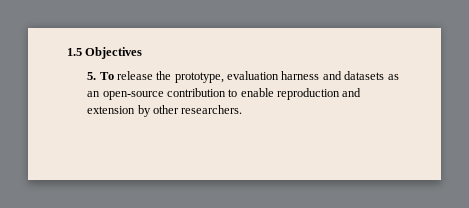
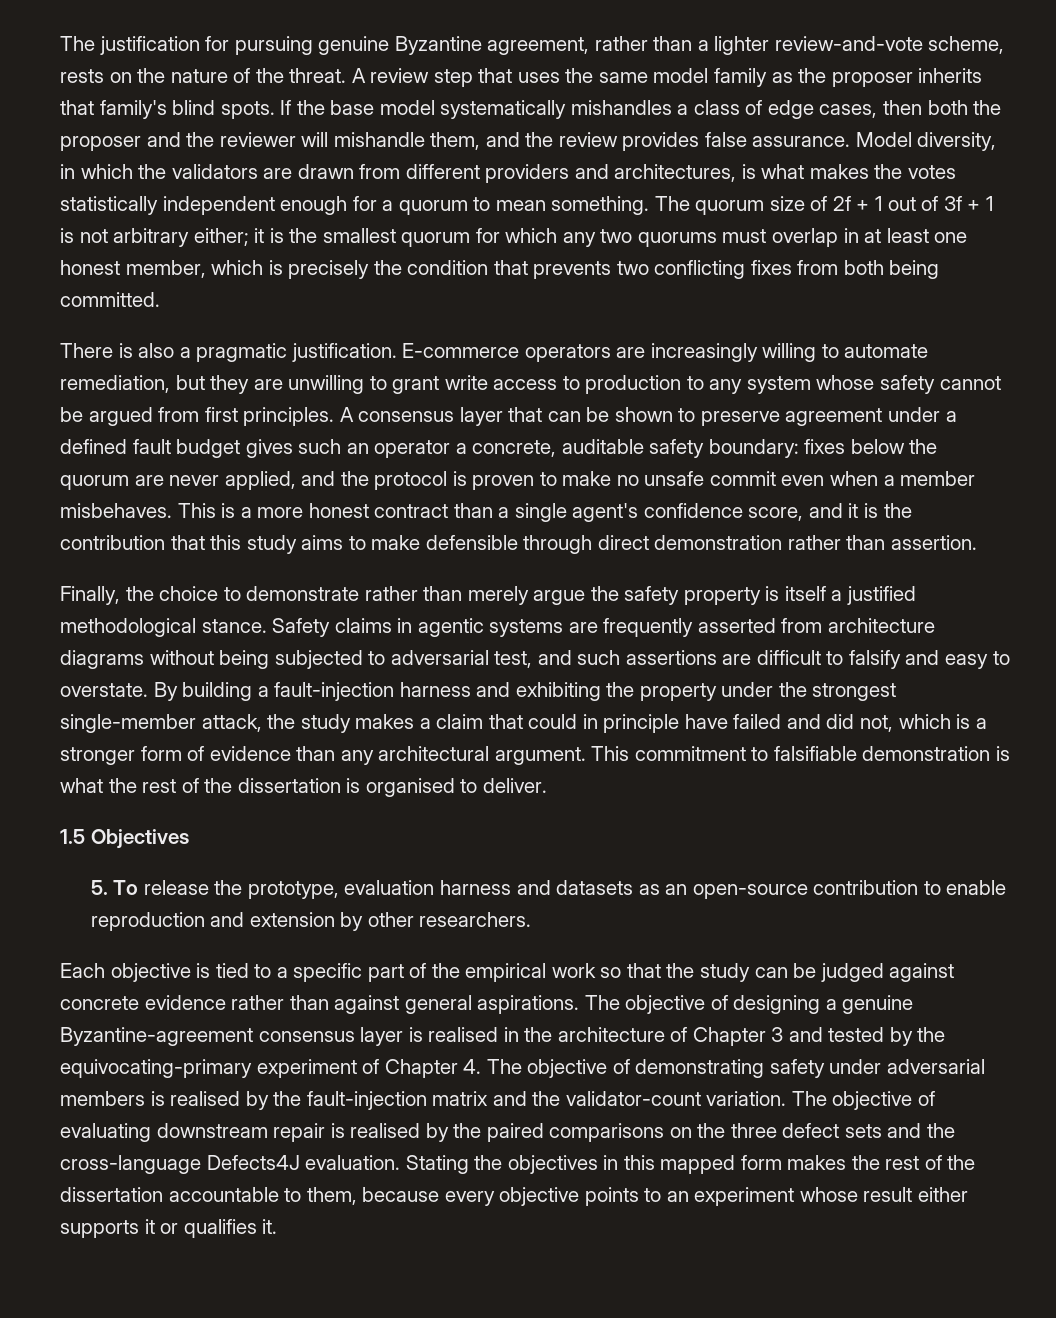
+ The justification for pursuing genuine Byzantine agreement, rather than a lighter review-and-vote scheme, rests on the nature of the threat. A review step that uses the same model family as the proposer inherits that family's blind spots. If the base model systematically mishandles a class of edge cases, then both the proposer and the reviewer will mishandle them, and the review provides false assurance. Model diversity, in which the validators are drawn from different providers and architectures, is what makes the votes statistically independent enough for a quorum to mean something. The quorum size of 2f + 1 out of 3f + 1 is not arbitrary either; it is the smallest quorum for which any two quorums must overlap in at least one honest member, which is precisely the condition that prevents two conflicting fixes from both being committed.
+ There is also a pragmatic justification. E-commerce operators are increasingly willing to automate remediation, but they are unwilling to grant write access to production to any system whose safety cannot be argued from first principles. A consensus layer that can be shown to preserve agreement under a defined fault budget gives such an operator a concrete, auditable safety boundary: fixes below the quorum are never applied, and the protocol is proven to make no unsafe commit even when a member misbehaves. This is a more honest contract than a single agent's confidence score, and it is the contribution that this study aims to make defensible through direct demonstration rather than assertion.
+ Finally, the choice to demonstrate rather than merely argue the safety property is itself a justified methodological stance. Safety claims in agentic systems are frequently asserted from architecture diagrams without being subjected to adversarial test, and such assertions are difficult to falsify and easy to overstate. By building a fault-injection harness and exhibiting the property under the strongest single-member attack, the study makes a claim that could in principle have failed and did not, which is a stronger form of evidence than any architectural argument. This commitment to falsifiable demonstration is what the rest of the dissertation is organised to deliver.
+ Each objective is tied to a specific part of the empirical work so that the study can be judged against concrete evidence rather than against general aspirations. The objective of designing a genuine Byzantine-agreement consensus layer is realised in the architecture of Chapter 3 and tested by the equivocating-primary experiment of Chapter 4. The objective of demonstrating safety under adversarial members is realised by the fault-injection matrix and the validator-count variation. The objective of evaluating downstream repair is realised by the paired comparisons on the three defect sets and the cross-language Defects4J evaluation. Stating the objectives in this mapped form makes the rest of the dissertation accountable to them, because every objective points to an experiment whose result either supports it or qualifies it.

